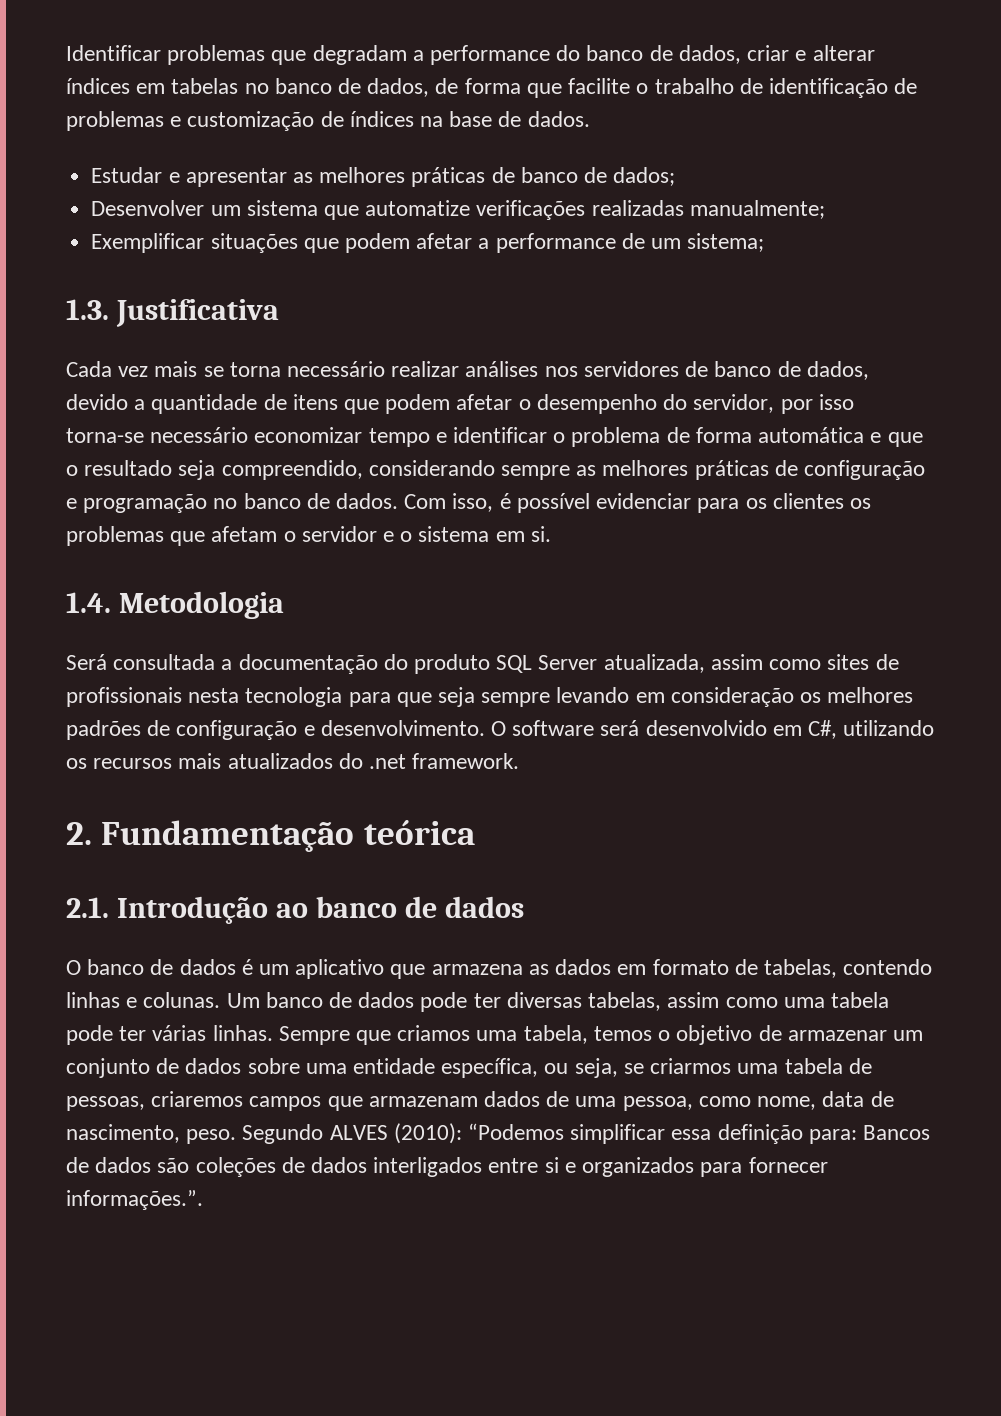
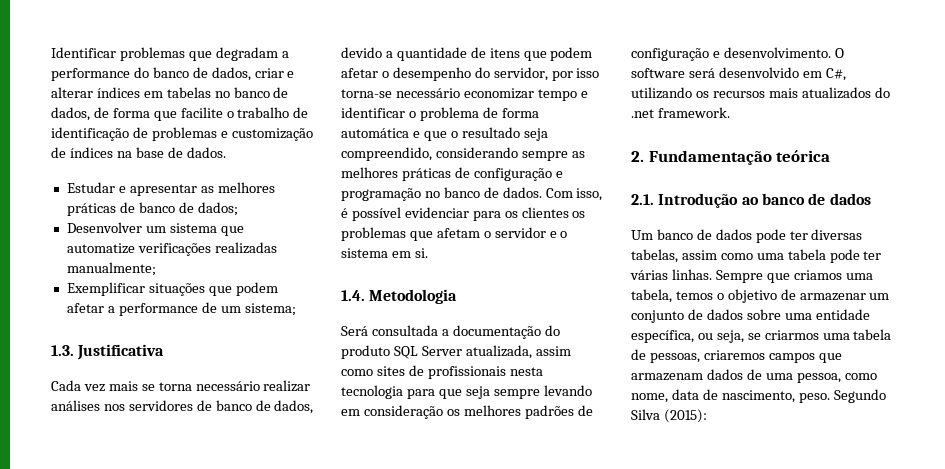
- O banco de dados é um aplicativo que armazena as dados em formato de tabelas, contendo linhas e colunas.
- Segundo ALVES (2010): “Podemos simplificar essa definição para: Bancos de dados são coleções de dados interligados entre si e organizados para fornecer informações.”.
+ Segundo Silva (2015):

